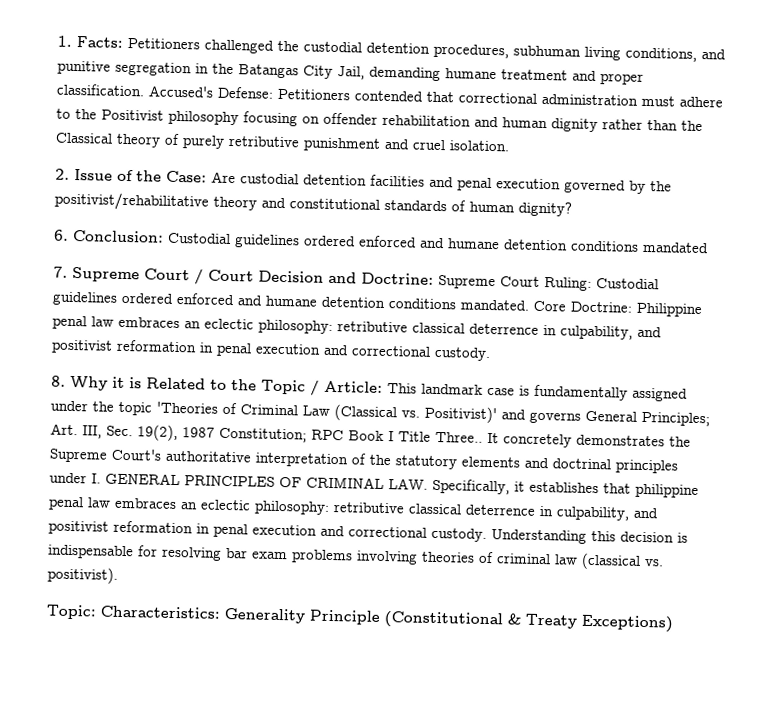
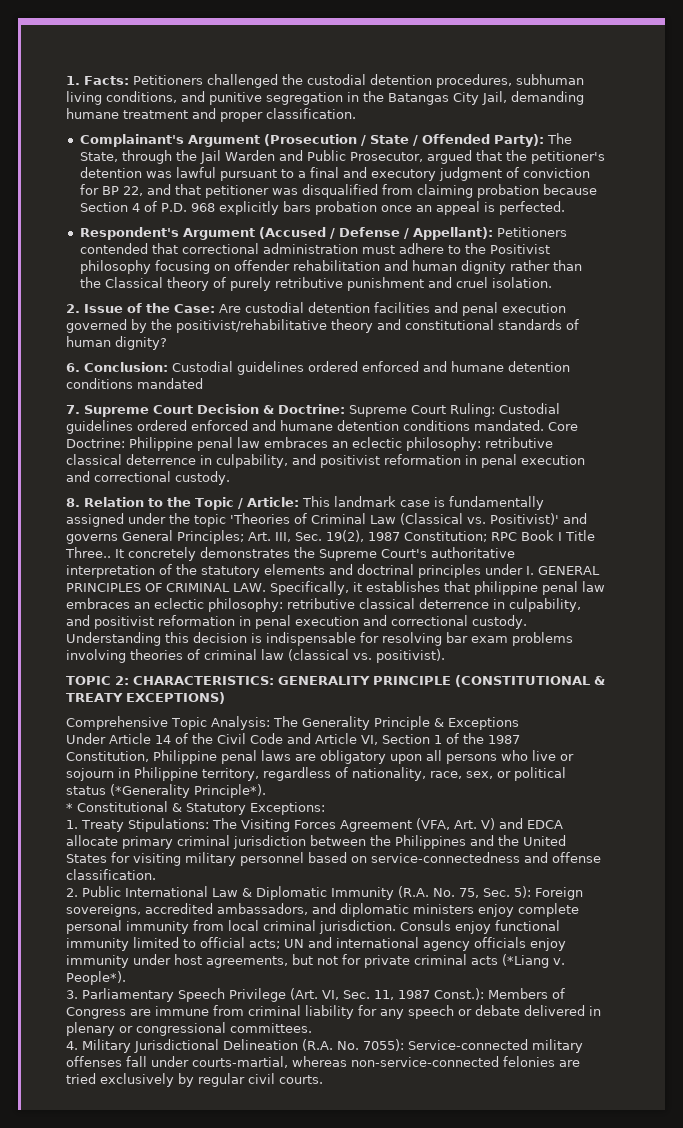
- 1. Facts: Petitioners challenged the custodial detention procedures, subhuman living conditions, and punitive segregation in the Batangas City Jail, demanding humane treatment and proper classification. Accused's Defense: Petitioners contended that correctional administration must adhere to the Positivist philosophy focusing on offender rehabilitation and human dignity rather than the Classical theory of purely retributive punishment and cruel isolation.
+ 1. Facts: Petitioners challenged the custodial detention procedures, subhuman living conditions, and punitive segregation in the Batangas City Jail, demanding humane treatment and proper classification.
+ Complainant's Argument (Prosecution / State / Offended Party): The State, through the Jail Warden and Public Prosecutor, argued that the petitioner's detention was lawful pursuant to a final and executory judgment of conviction for BP 22, and that petitioner was disqualified from claiming probation because Section 4 of P.D. 968 explicitly bars probation once an appeal is perfected.
+ Respondent's Argument (Accused / Defense / Appellant): Petitioners contended that correctional administration must adhere to the Positivist philosophy focusing on offender rehabilitation and human dignity rather than the Classical theory of purely retributive punishment and cruel isolation.
- 7. Supreme Court / Court Decision and Doctrine: Supreme Court Ruling: Custodial guidelines ordered enforced and humane detention conditions mandated.
+ 7. Supreme Court Decision & Doctrine: Supreme Court Ruling: Custodial guidelines ordered enforced and humane detention conditions mandated.
- 8. Why it is Related to the Topic / Article: This landmark case is fundamentally assigned under the topic 'Theories of Criminal Law (Classical vs. Positivist)' and governs General Principles; Art. III, Sec. 19(2), 1987 Constitution; RPC Book I Title Three..
+ 8. Relation to the Topic / Article: This landmark case is fundamentally assigned under the topic 'Theories of Criminal Law (Classical vs. Positivist)' and governs General Principles; Art. III, Sec. 19(2), 1987 Constitution; RPC Book I Title Three..
- Topic: Characteristics: Generality Principle (Constitutional & Treaty Exceptions)
+ TOPIC 2: CHARACTERISTICS: GENERALITY PRINCIPLE (CONSTITUTIONAL & TREATY EXCEPTIONS)
+ Comprehensive Topic Analysis: The Generality Principle & Exceptions
+ Under Article 14 of the Civil Code and Article VI, Section 1 of the 1987 Constitution, Philippine penal laws are obligatory upon all persons who live or sojourn in Philippine territory, regardless of nationality, race, sex, or political status (*Generality Principle*).
+ * Constitutional & Statutory Exceptions:
+ 1. Treaty Stipulations: The Visiting Forces Agreement (VFA, Art. V) and EDCA allocate primary criminal jurisdiction between the Philippines and the United States for visiting military personnel based on service-connectedness and offense classification.
+ 2. Public International Law & Diplomatic Immunity (R.A. No. 75, Sec. 5): Foreign sovereigns, accredited ambassadors, and diplomatic ministers enjoy complete personal immunity from local criminal jurisdiction. Consuls enjoy functional immunity limited to official acts; UN and international agency officials enjoy immunity under host agreements, but not for private criminal acts (*Liang v. People*).
+ 3. Parliamentary Speech Privilege (Art. VI, Sec. 11, 1987 Const.): Members of Congress are immune from criminal liability for any speech or debate delivered in plenary or congressional committees.
+ 4. Military Jurisdictional Delineation (R.A. No. 7055): Service-connected military offenses fall under courts-martial, whereas non-service-connected felonies are tried exclusively by regular civil courts.

